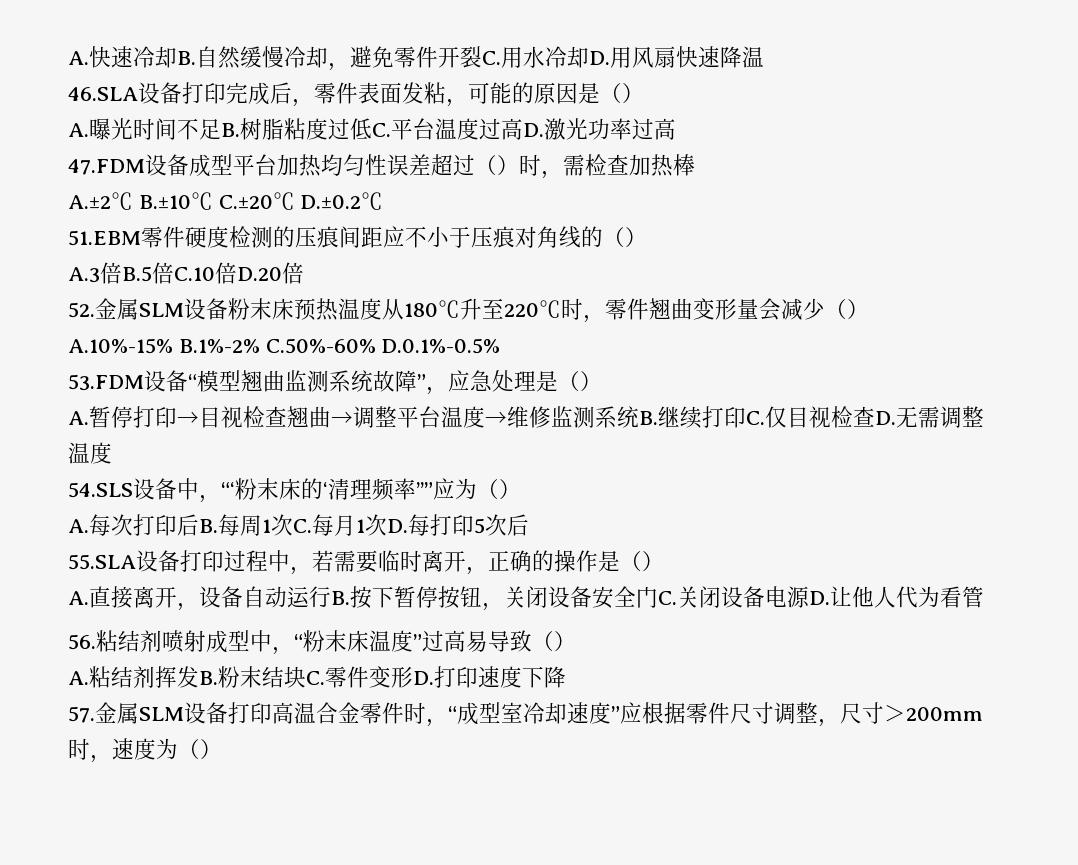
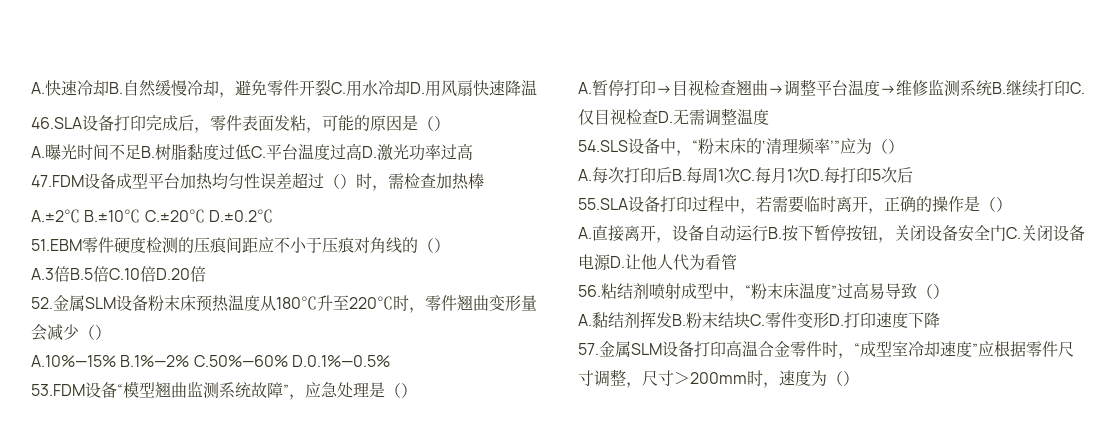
- A.曝光时间不足B.树脂粘度过低C.平台温度过高D.激光功率过高
+ A.曝光时间不足B.树脂黏度过低C.平台温度过高D.激光功率过高
- A.10%-15% B.1%-2% C.50%-60% D.0.1%-0.5%
+ A.10%—15% B.1%—2% C.50%—60% D.0.1%—0.5%
- 54.SLS设备中，“‘粉末床的‘清理频率’’”应为（）
+ 54.SLS设备中，“粉末床的‘清理频率’”应为（）
- A.粘结剂挥发B.粉末结块C.零件变形D.打印速度下降
+ A.黏结剂挥发B.粉末结块C.零件变形D.打印速度下降

